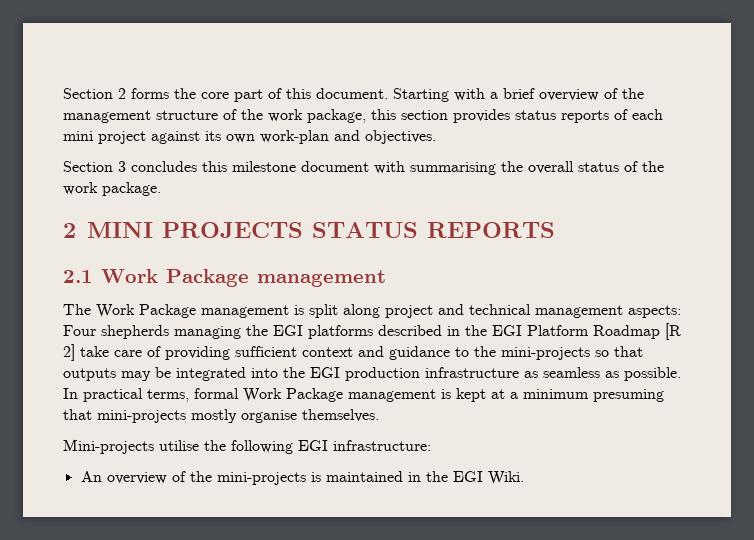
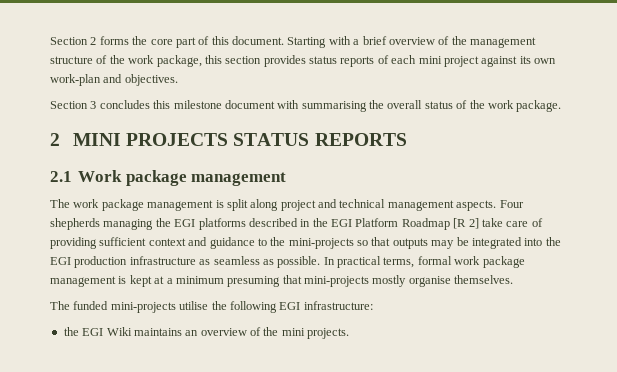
- 2.1 Work Package management
+ 2.1 Work package management
- The Work Package management is split along project and technical management aspects: Four shepherds managing the EGI platforms described in the EGI Platform Roadmap [R 2] take care of providing sufficient context and guidance to the mini-projects so that outputs may be integrated into the EGI production infrastructure as seamless as possible.
+ The work package management is split along project and technical management aspects. Four shepherds managing the EGI platforms described in the EGI Platform Roadmap [R 2] take care of providing sufficient context and guidance to the mini-projects so that outputs may be integrated into the EGI production infrastructure as seamless as possible.
- In practical terms, formal Work Package management is kept at a minimum presuming that mini-projects mostly organise themselves.
+ In practical terms, formal work package management is kept at a minimum presuming that mini-projects mostly organise themselves.
- Mini-projects utilise the following EGI infrastructure:
+ The funded mini-projects utilise the following EGI infrastructure:
- An overview of the mini-projects is maintained in the EGI Wiki.
+ the EGI Wiki maintains an overview of the mini projects.

